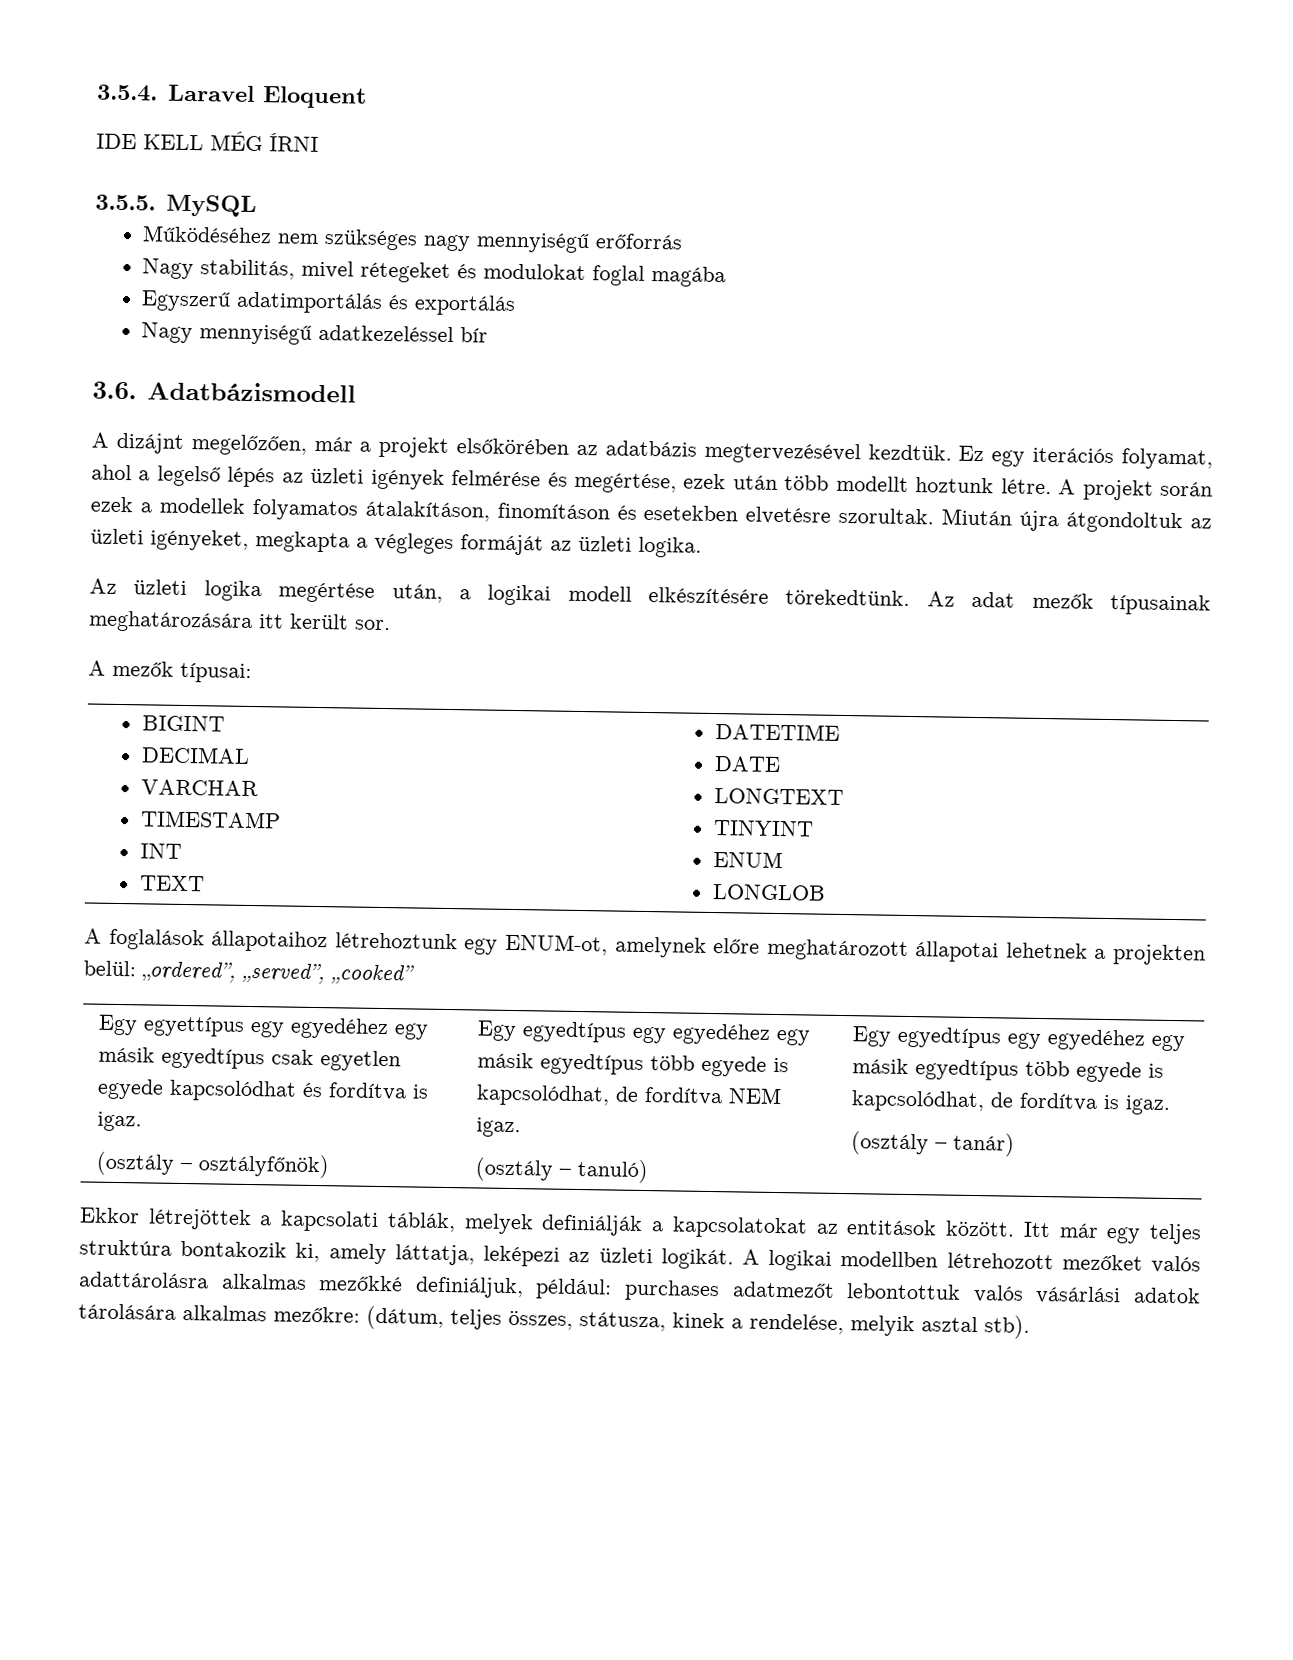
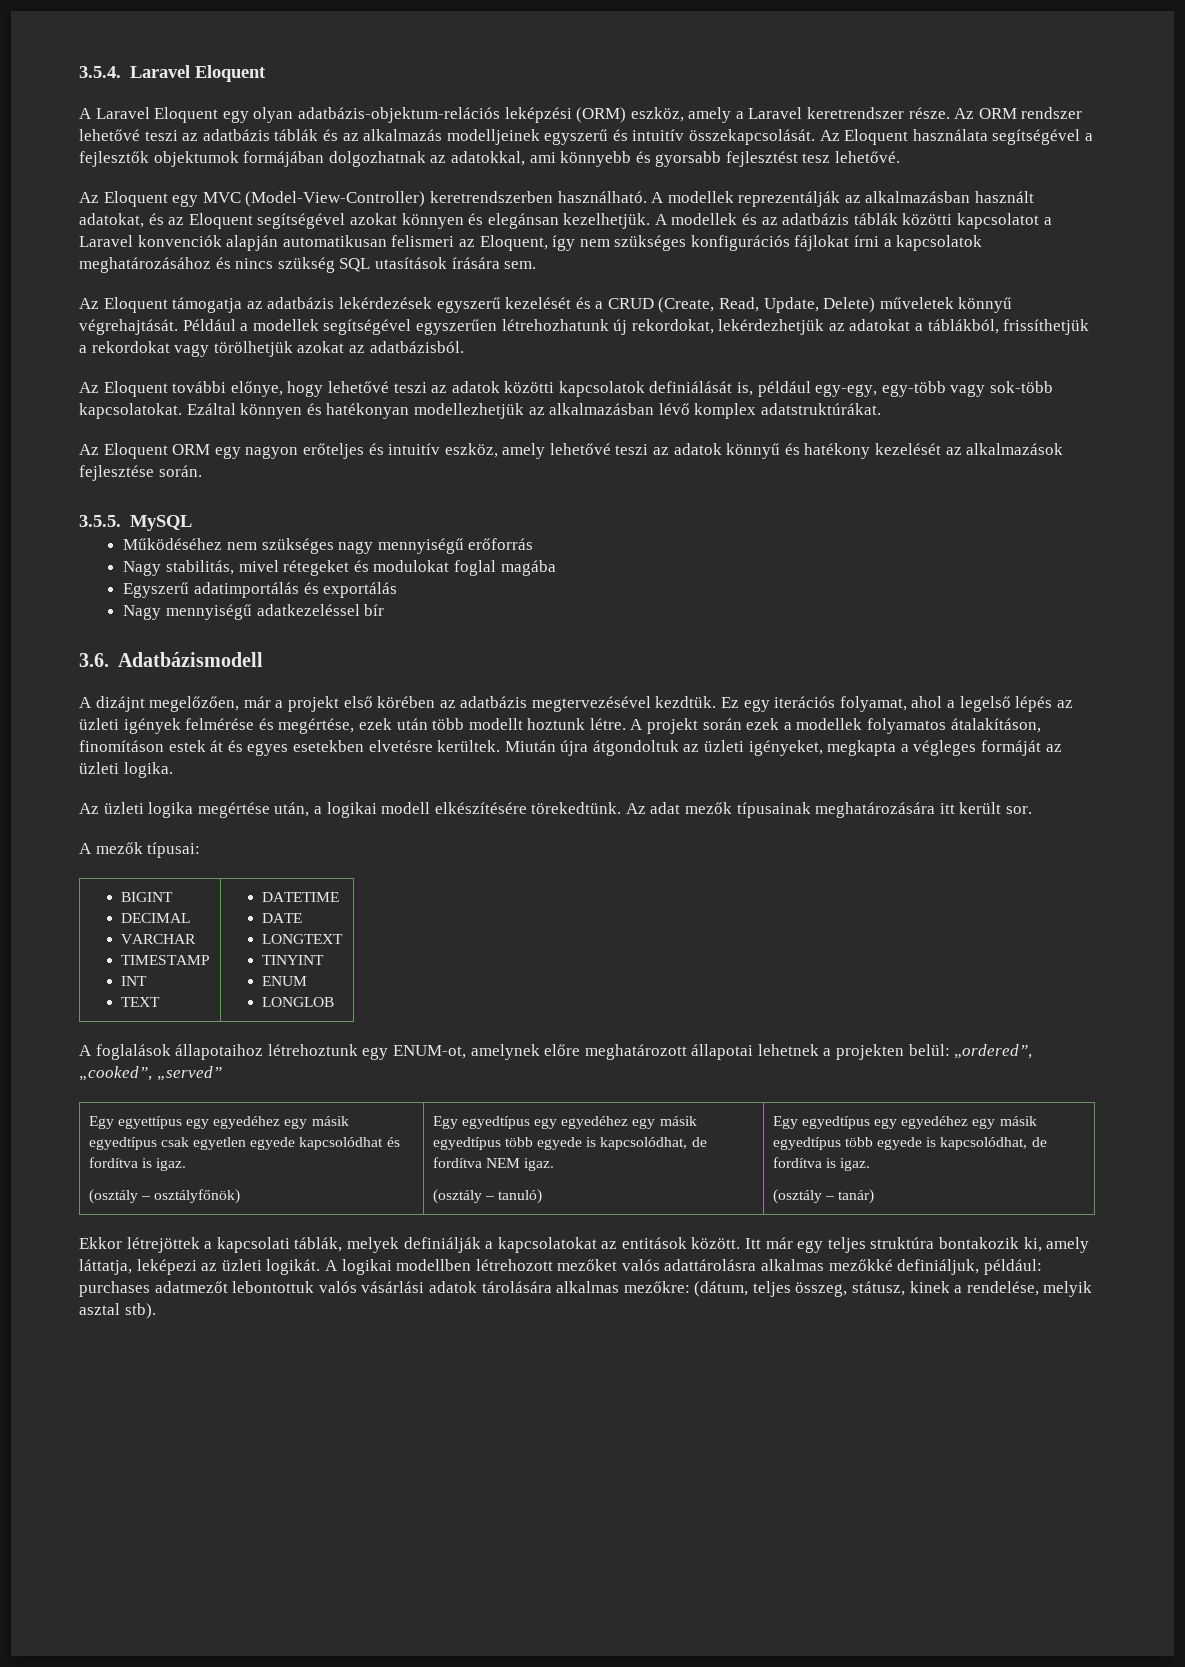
- IDE KELL MÉG ÍRNI
+ A Laravel Eloquent egy olyan adatbázis-objektum-relációs leképzési (ORM) eszköz, amely a Laravel keretrendszer része. Az ORM rendszer lehetővé teszi az adatbázis táblák és az alkalmazás modelljeinek egyszerű és intuitív összekapcsolását. Az Eloquent használata segítségével a fejlesztők objektumok formájában dolgozhatnak az adatokkal, ami könnyebb és gyorsabb fejlesztést tesz lehetővé.
+ Az Eloquent egy MVC (Model-View-Controller) keretrendszerben használható. A modellek reprezentálják az alkalmazásban használt adatokat, és az Eloquent segítségével azokat könnyen és elegánsan kezelhetjük. A modellek és az adatbázis táblák közötti kapcsolatot a Laravel konvenciók alapján automatikusan felismeri az Eloquent, így nem szükséges konfigurációs fájlokat írni a kapcsolatok meghatározásához és nincs szükség SQL utasítások írására sem.
+ Az Eloquent támogatja az adatbázis lekérdezések egyszerű kezelését és a CRUD (Create, Read, Update, Delete) műveletek könnyű végrehajtását. Például a modellek segítségével egyszerűen létrehozhatunk új rekordokat, lekérdezhetjük az adatokat a táblákból, frissíthetjük a rekordokat vagy törölhetjük azokat az adatbázisból.
+ Az Eloquent további előnye, hogy lehetővé teszi az adatok közötti kapcsolatok definiálását is, például egy-egy, egy-több vagy sok-több kapcsolatokat. Ezáltal könnyen és hatékonyan modellezhetjük az alkalmazásban lévő komplex adatstruktúrákat.
+ Az Eloquent ORM egy nagyon erőteljes és intuitív eszköz, amely lehetővé teszi az adatok könnyű és hatékony kezelését az alkalmazások fejlesztése során.
- A dizájnt megelőzően, már a projekt elsőkörében az adatbázis megtervezésével kezdtük.
+ A dizájnt megelőzően, már a projekt első körében az adatbázis megtervezésével kezdtük.
- A projekt során ezek a modellek folyamatos átalakításon, finomításon és esetekben elvetésre szorultak.
+ A projekt során ezek a modellek folyamatos átalakításon, finomításon estek át és egyes esetekben elvetésre kerültek.
- A foglalások állapotaihoz létrehoztunk egy ENUM-ot, amelynek előre meghatározott állapotai lehetnek a projekten belül: „ordered”, „served”, „cooked”
+ A foglalások állapotaihoz létrehoztunk egy ENUM-ot, amelynek előre meghatározott állapotai lehetnek a projekten belül: „ordered”, „cooked”, „served”
- A logikai modellben létrehozott mezőket valós adattárolásra alkalmas mezőkké definiáljuk, például: purchases adatmezőt lebontottuk valós vásárlási adatok tárolására alkalmas mezőkre: (dátum, teljes összes, státusza, kinek a rendelése, melyik asztal stb).
+ A logikai modellben létrehozott mezőket valós adattárolásra alkalmas mezőkké definiáljuk, például: purchases adatmezőt lebontottuk valós vásárlási adatok tárolására alkalmas mezőkre: (dátum, teljes összeg, státusz, kinek a rendelése, melyik asztal stb).

